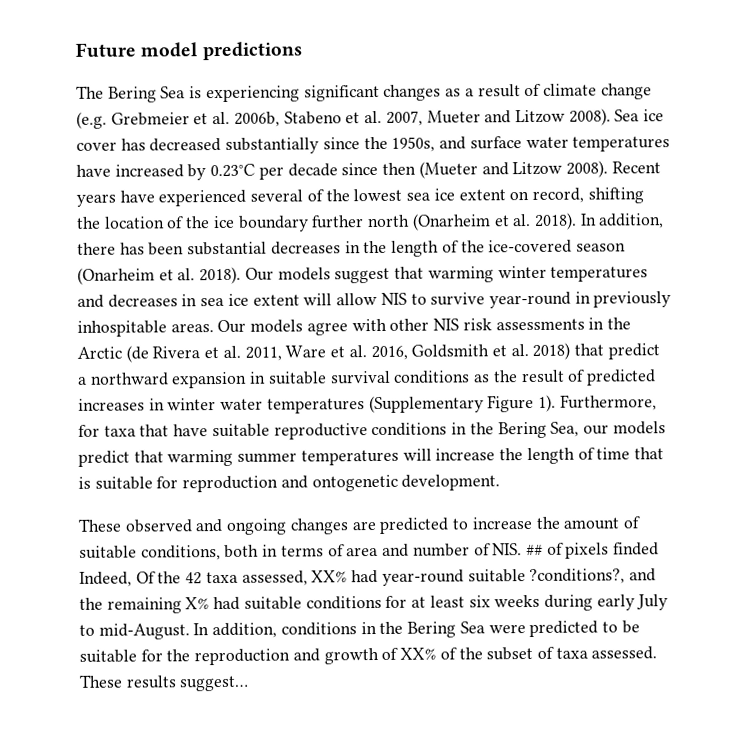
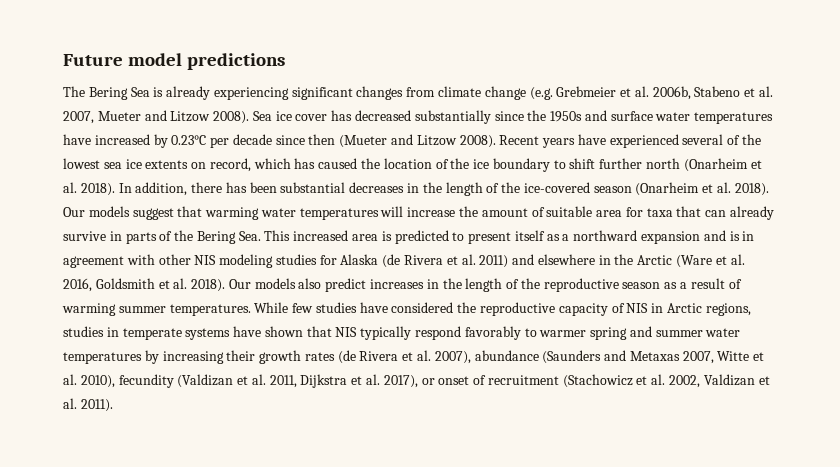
- The Bering Sea is experiencing significant changes as a result of climate change (e.g. Grebmeier et al. 2006b, Stabeno et al. 2007, Mueter and Litzow 2008).
+ The Bering Sea is already experiencing significant changes from climate change (e.g. Grebmeier et al. 2006b, Stabeno et al. 2007, Mueter and Litzow 2008).
- Sea ice cover has decreased substantially since the 1950s, and surface water temperatures have increased by 0.23°C per decade since then (Mueter and Litzow 2008).
+ Sea ice cover has decreased substantially since the 1950s and surface water temperatures have increased by 0.23°C per decade since then (Mueter and Litzow 2008).
- Recent years have experienced several of the lowest sea ice extent on record, shifting the location of the ice boundary further north (Onarheim et al. 2018).
+ Recent years have experienced several of the lowest sea ice extents on record, which has caused the location of the ice boundary to shift further north (Onarheim et al. 2018).
- Our models suggest that warming winter temperatures and decreases in sea ice extent will allow NIS to survive year-round in previously inhospitable areas. Our models agree with other NIS risk assessments in the Arctic (de Rivera et al. 2011, Ware et al. 2016, Goldsmith et al. 2018) that predict a northward expansion in suitable survival conditions as the result of predicted increases in winter water temperatures (Supplementary Figure 1). Furthermore, for taxa that have suitable reproductive conditions in the Bering Sea, our models predict that warming summer temperatures will increase the length of time that is suitable for reproduction and ontogenetic development.
- These observed and ongoing changes are predicted to increase the amount of suitable conditions, both in terms of area and number of NIS. ## of pixels finded Indeed, Of the 42 taxa assessed, XX% had year-round suitable ?conditions?, and the remaining X% had suitable conditions for at least six weeks during early July to mid-August. In addition, conditions in the Bering Sea were predicted to be suitable for the reproduction and growth of XX% of the subset of taxa assessed. These results suggest…
+ Our models suggest that warming water temperatures will increase the amount of suitable area for taxa that can already survive in parts of the Bering Sea. This increased area is predicted to present itself as a northward expansion and is in agreement with other NIS modeling studies for Alaska (de Rivera et al. 2011) and elsewhere in the Arctic (Ware et al. 2016, Goldsmith et al. 2018). Our models also predict increases in the length of the reproductive season as a result of warming summer temperatures. While few studies have considered the reproductive capacity of NIS in Arctic regions, studies in temperate systems have shown that NIS typically respond favorably to warmer spring and summer water temperatures by increasing their growth rates (de Rivera et al. 2007), abundance (Saunders and Metaxas 2007, Witte et al. 2010), fecundity (Valdizan et al. 2011, Dijkstra et al. 2017), or onset of recruitment (Stachowicz et al. 2002, Valdizan et al. 2011).

